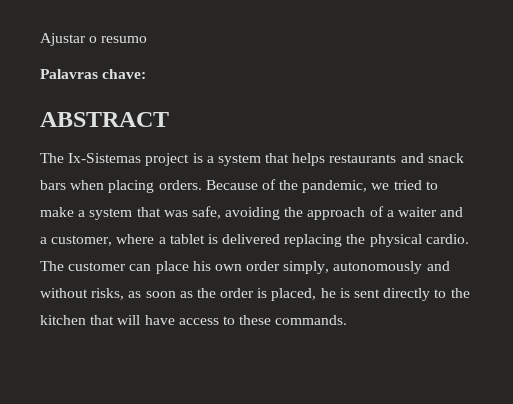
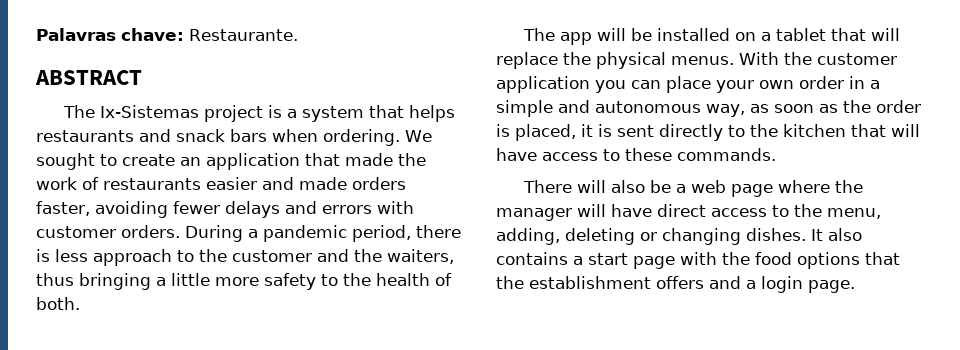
- Ajustar o resumo
- Palavras chave:
+ Palavras chave: Restaurante.
- The Ix-Sistemas project is a system that helps restaurants and snack bars when placing orders. Because of the pandemic, we tried to make a system that was safe, avoiding the approach of a waiter and a customer, where a tablet is delivered replacing the physical cardio. The customer can place his own order simply, autonomously and without risks, as soon as the order is placed, he is sent directly to the kitchen that will have access to these commands.
+ The Ix-Sistemas project is a system that helps restaurants and snack bars when ordering. We sought to create an application that made the work of restaurants easier and made orders faster, avoiding fewer delays and errors with customer orders. During a pandemic period, there is less approach to the customer and the waiters, thus bringing a little more safety to the health of both.
+ The app will be installed on a tablet that will replace the physical menus. With the customer application you can place your own order in a simple and autonomous way, as soon as the order is placed, it is sent directly to the kitchen that will have access to these commands.
+ There will also be a web page where the manager will have direct access to the menu, adding, deleting or changing dishes. It also contains a start page with the food options that the establishment offers and a login page.

